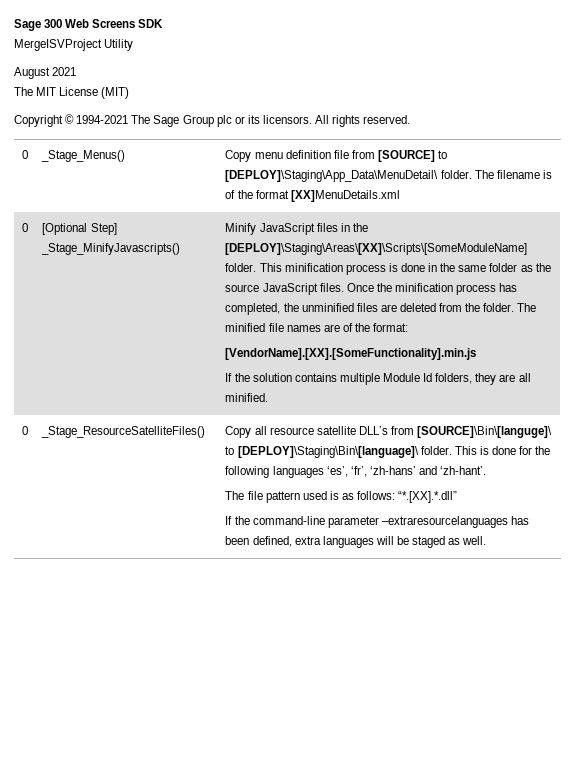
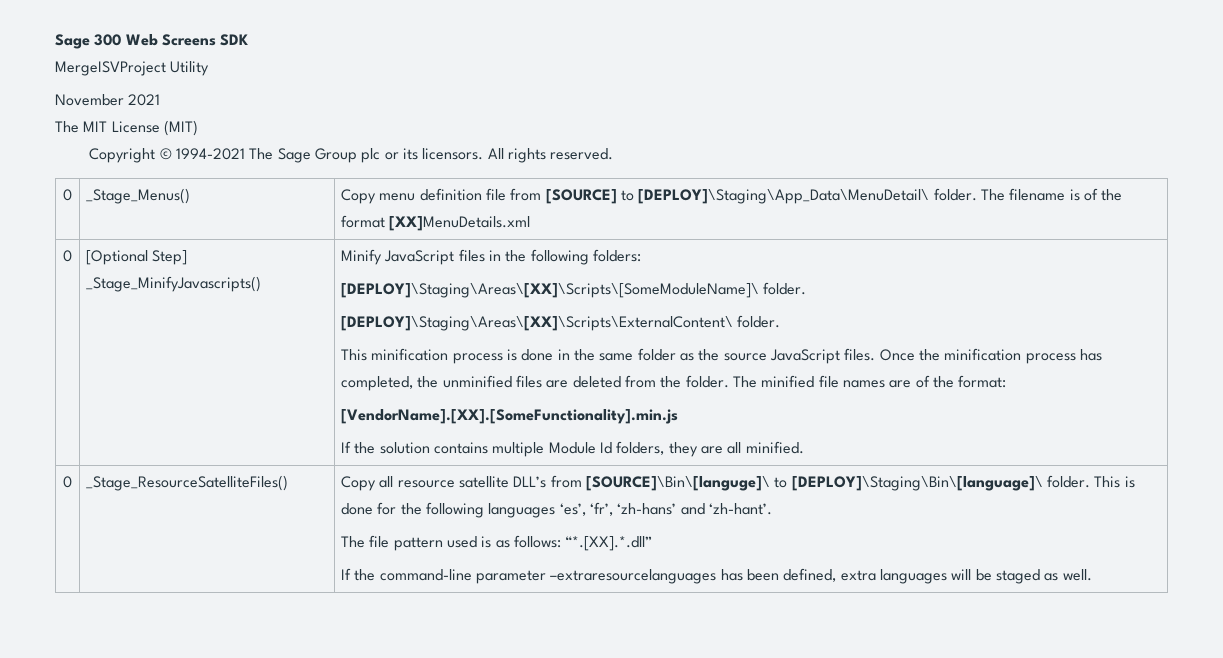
- August 2021
+ November 2021
- Minify JavaScript files in the [DEPLOY]\Staging\Areas\[XX]\Scripts\[SomeModuleName] folder. This minification process is done in the same folder as the source JavaScript files.
+ Minify JavaScript files in the following folders:
+ [DEPLOY]\Staging\Areas\[XX]\Scripts\[SomeModuleName]\ folder.
+ [DEPLOY]\Staging\Areas\[XX]\Scripts\ExternalContent\ folder.
+ This minification process is done in the same folder as the source JavaScript files.

